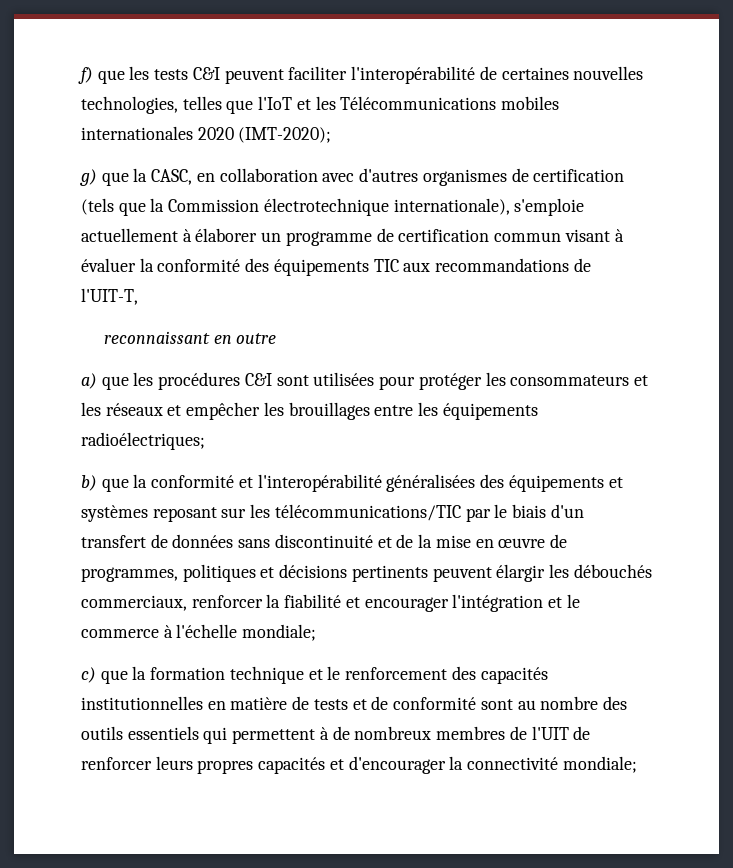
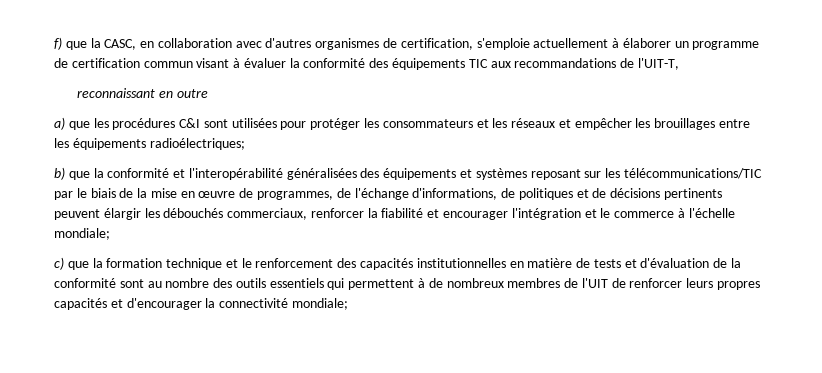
- f) que les tests C&I peuvent faciliter l'interopérabilité de certaines nouvelles technologies, telles que l'IoT et les Télécommunications mobiles internationales 2020 (IMT-2020);
- g) que la CASC, en collaboration avec d'autres organismes de certification (tels que la Commission électrotechnique internationale), s'emploie actuellement à élaborer un programme de certification commun visant à évaluer la conformité des équipements TIC aux recommandations de l'UIT-T,
+ f) que la CASC, en collaboration avec d'autres organismes de certification, s'emploie actuellement à élaborer un programme de certification commun visant à évaluer la conformité des équipements TIC aux recommandations de l'UIT-T,
- b) que la conformité et l'interopérabilité généralisées des équipements et systèmes reposant sur les télécommunications/TIC par le biais d'un transfert de données sans discontinuité et de la mise en œuvre de programmes, politiques et décisions pertinents peuvent élargir les débouchés commerciaux, renforcer la fiabilité et encourager l'intégration et le commerce à l'échelle mondiale;
+ b) que la conformité et l'interopérabilité généralisées des équipements et systèmes reposant sur les télécommunications/TIC par le biais de la mise en œuvre de programmes, de l'échange d'informations, de politiques et de décisions pertinents peuvent élargir les débouchés commerciaux, renforcer la fiabilité et encourager l'intégration et le commerce à l'échelle mondiale;
- c) que la formation technique et le renforcement des capacités institutionnelles en matière de tests et de conformité sont au nombre des outils essentiels qui permettent à de nombreux membres de l'UIT de renforcer leurs propres capacités et d'encourager la connectivité mondiale;
+ c) que la formation technique et le renforcement des capacités institutionnelles en matière de tests et d'évaluation de la conformité sont au nombre des outils essentiels qui permettent à de nombreux membres de l'UIT de renforcer leurs propres capacités et d'encourager la connectivité mondiale;

